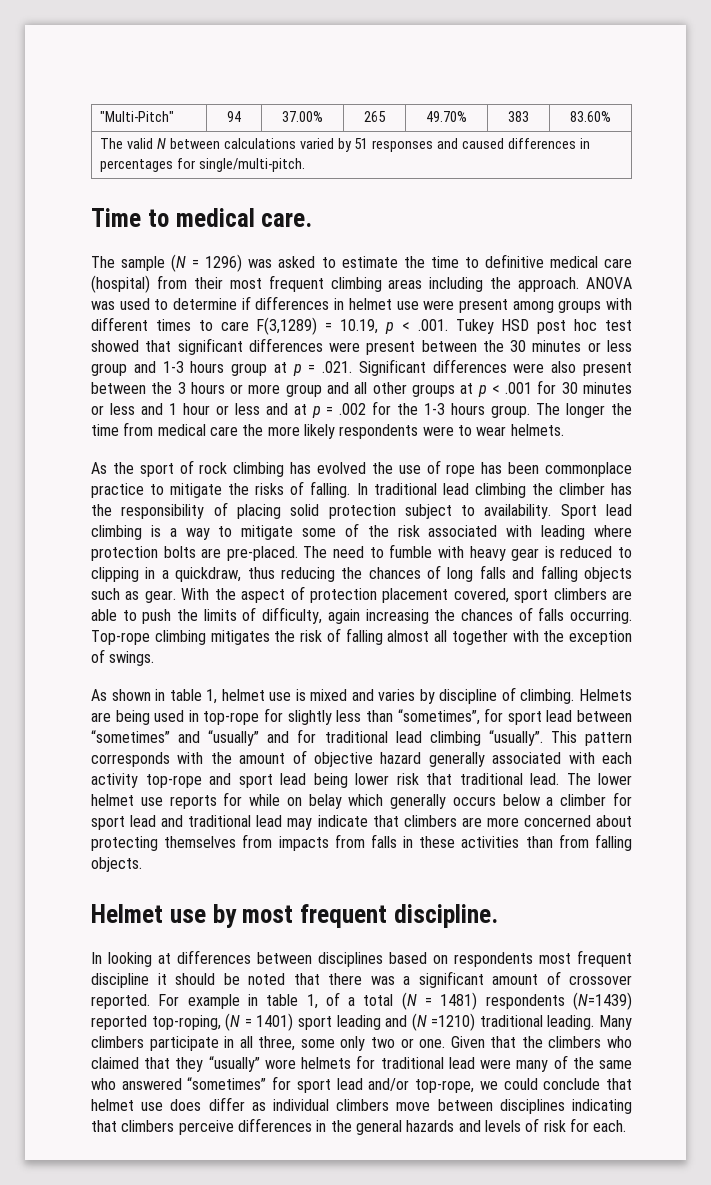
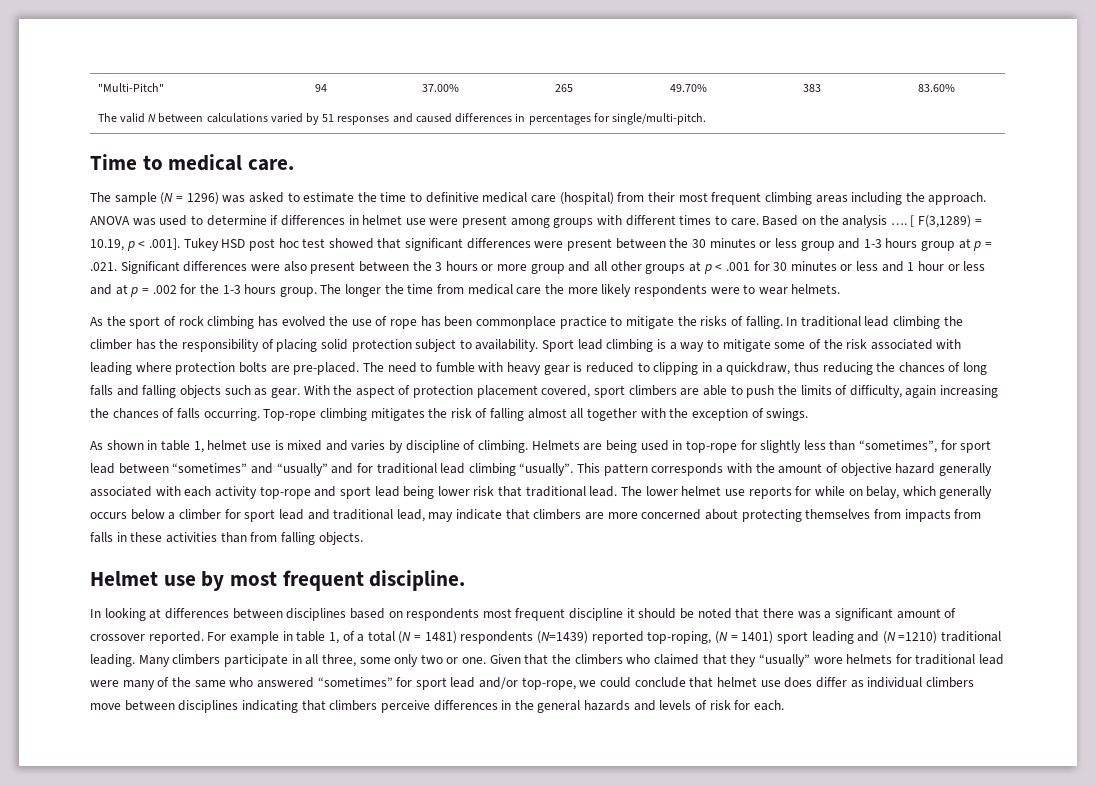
- ANOVA was used to determine if differences in helmet use were present among groups with different times to care F(3,1289) = 10.19, p < .001. Tukey HSD post hoc test showed that significant differences were present between the 30 minutes or less group and 1-3 hours group at p = .021. Significant differences were also present between the 3 hours or more group and all other groups at p < .001 for 30 minutes or less and 1 hour or less and at p = .002 for the 1-3 hours group.
+ ANOVA was used to determine if differences in helmet use were present among groups with different times to care. Based on the analysis …. [ F(3,1289) = 10.19, p < .001]. Tukey HSD post hoc test showed that significant differences were present between the 30 minutes or less group and 1-3 hours group at p = .021. Significant differences were also present between the 3 hours or more group and all other groups at p < .001 for 30 minutes or less and 1 hour or less and at p = .002 for the 1-3 hours group.
- The lower helmet use reports for while on belay which generally occurs below a climber for sport lead and traditional lead may indicate that climbers are more concerned about protecting themselves from impacts from falls in these activities than from falling objects.
+ The lower helmet use reports for while on belay, which generally occurs below a climber for sport lead and traditional lead, may indicate that climbers are more concerned about protecting themselves from impacts from falls in these activities than from falling objects.

